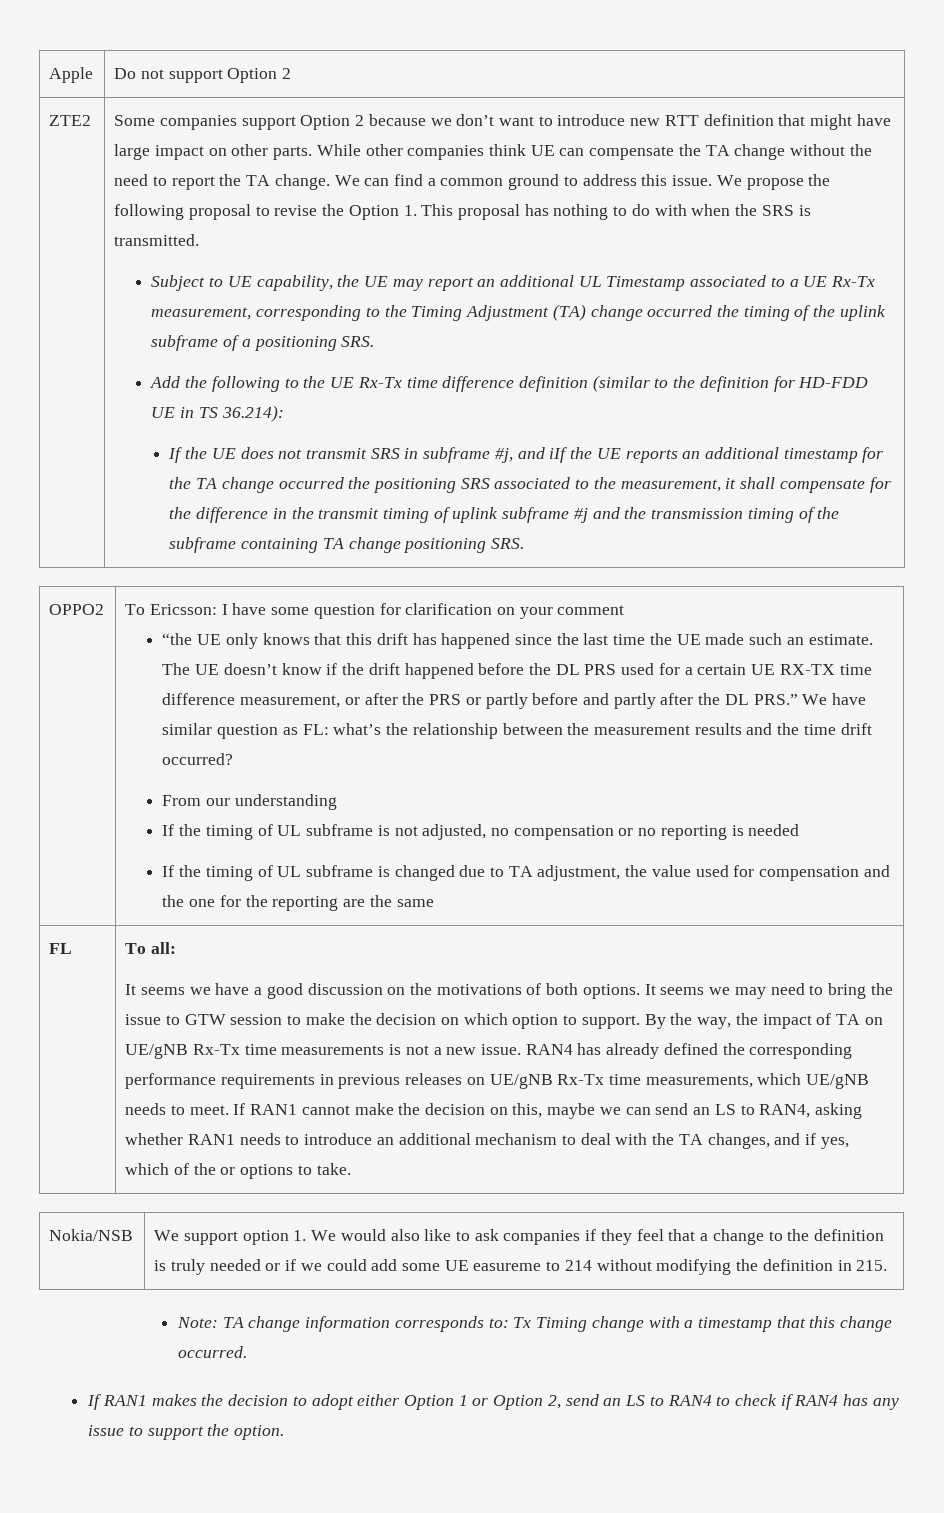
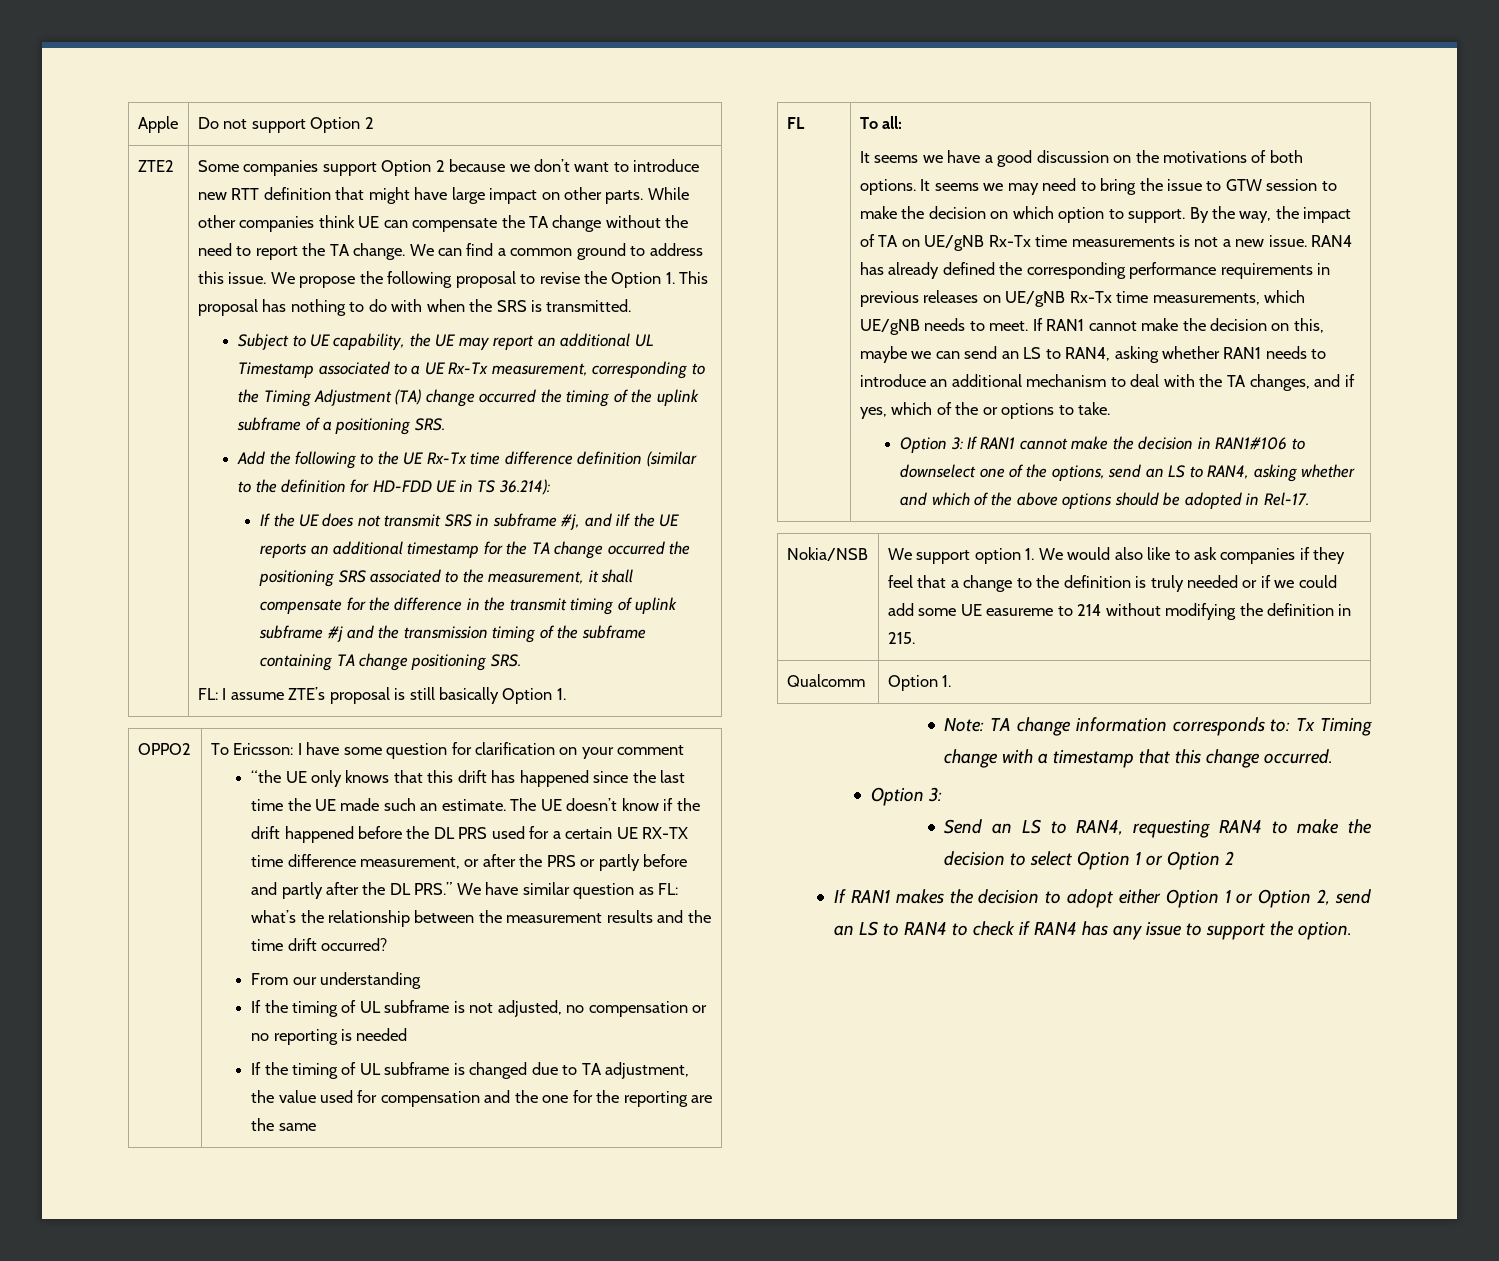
+ FL: I assume ZTE’s proposal is still basically Option 1.
+ Option 3: If RAN1 cannot make the decision in RAN1#106 to downselect one of the options, send an LS to RAN4, asking whether and which of the above options should be adopted in Rel-17.
+ Qualcomm | Option 1.
  Note: TA change information corresponds to: Tx Timing change with a timestamp that this change occurred.
+ Option 3:
+ Send an LS to RAN4, requesting RAN4 to make the decision to select Option 1 or Option 2

